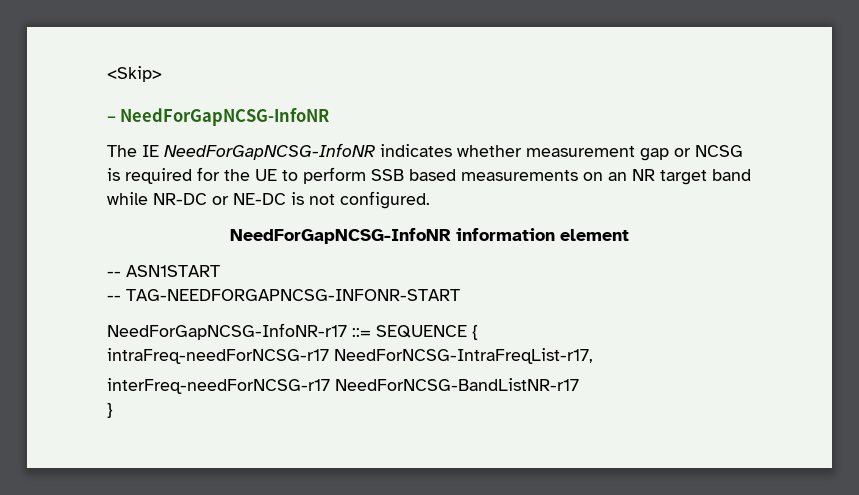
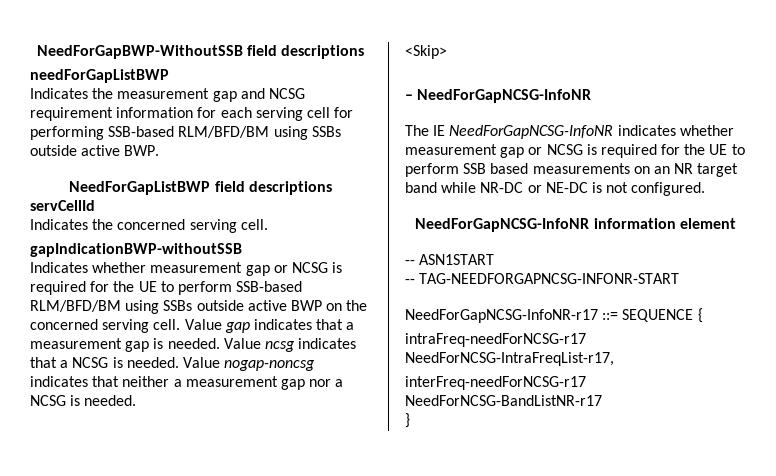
+ NeedForGapBWP-WithoutSSB field descriptions
+ needForGapListBWP
+ Indicates the measurement gap and NCSG requirement information for each serving cell for performing SSB-based RLM/BFD/BM using SSBs outside active BWP.
+ NeedForGapListBWP field descriptions
+ servCellId
+ Indicates the concerned serving cell.
+ gapIndicationBWP-withoutSSB
+ Indicates whether measurement gap or NCSG is required for the UE to perform SSB-based RLM/BFD/BM using SSBs outside active BWP on the concerned serving cell. Value gap indicates that a measurement gap is needed. Value ncsg indicates that a NCSG is needed. Value nogap-noncsg indicates that neither a measurement gap nor a NCSG is needed.

